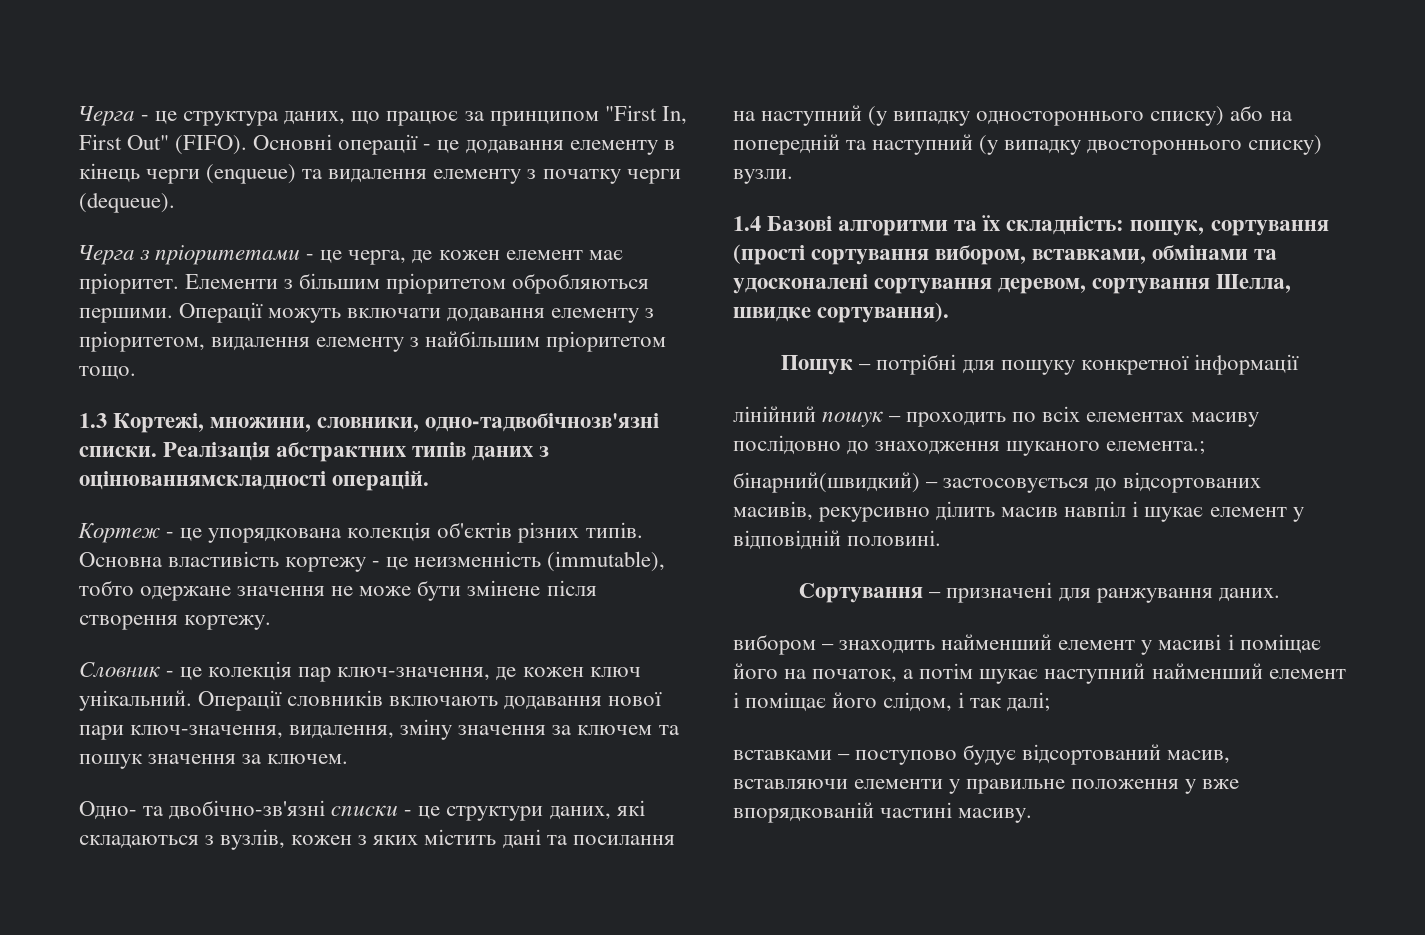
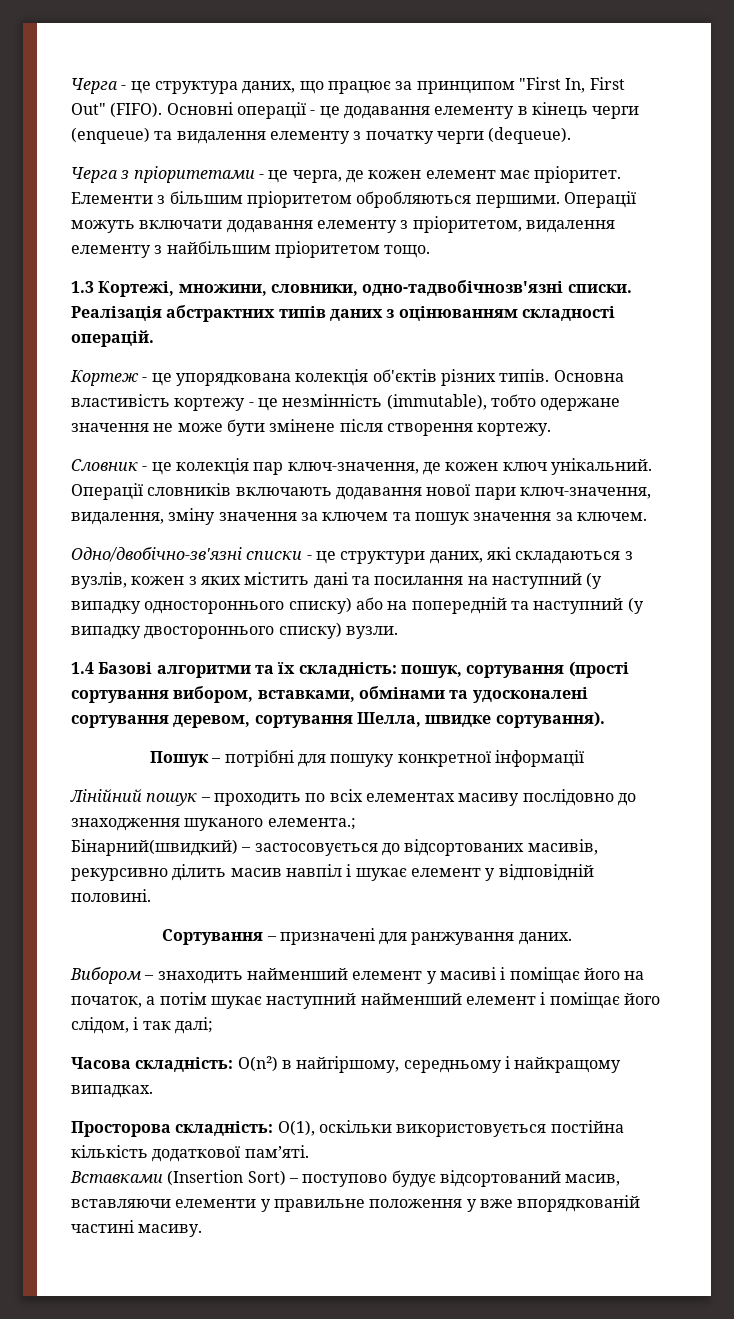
- Реалізація абстрактних типів даних з оцінюваннямскладності операцій.
+ Реалізація абстрактних типів даних з оцінюванням складності операцій.
- Основна властивість кортежу - це неизменність (immutable), тобто одержане значення не може бути змінене після створення кортежу.
+ Основна властивість кортежу - це незмінність (immutable), тобто одержане значення не може бути змінене після створення кортежу.
- Одно- та двобічно-зв'язні списки - це структури даних, які складаються з вузлів, кожен з яких містить дані та посилання на наступний (у випадку одностороннього списку) або на попередній та наступний (у випадку двостороннього списку) вузли.
+ Одно/двобічно-зв'язні списки - це структури даних, які складаються з вузлів, кожен з яких містить дані та посилання на наступний (у випадку одностороннього списку) або на попередній та наступний (у випадку двостороннього списку) вузли.
- лінійний пошук – проходить по всіх елементах масиву послідовно до знаходження шуканого елемента.;
+ Лінійний пошук – проходить по всіх елементах масиву послідовно до знаходження шуканого елемента.;
- бінарний(швидкий) – застосовується до відсортованих масивів, рекурсивно ділить масив навпіл і шукає елемент у відповідній половині.
+ Бінарний(швидкий) – застосовується до відсортованих масивів, рекурсивно ділить масив навпіл і шукає елемент у відповідній половині.
- вибором – знаходить найменший елемент у масиві і поміщає його на початок, а потім шукає наступний найменший елемент і поміщає його слідом, і так далі;
+ Вибором – знаходить найменший елемент у масиві і поміщає його на початок, а потім шукає наступний найменший елемент і поміщає його слідом, і так далі;
- вставками – поступово будує відсортований масив, вставляючи елементи у правильне положення у вже впорядкованій частині масиву.
+ Часова складність: O(n²) в найгіршому, середньому і найкращому випадках.
+ Просторова складність: O(1), оскільки використовується постійна кількість додаткової пам’яті.
+ Вставками (Insertion Sort) – поступово будує відсортований масив, вставляючи елементи у правильне положення у вже впорядкованій частині масиву.

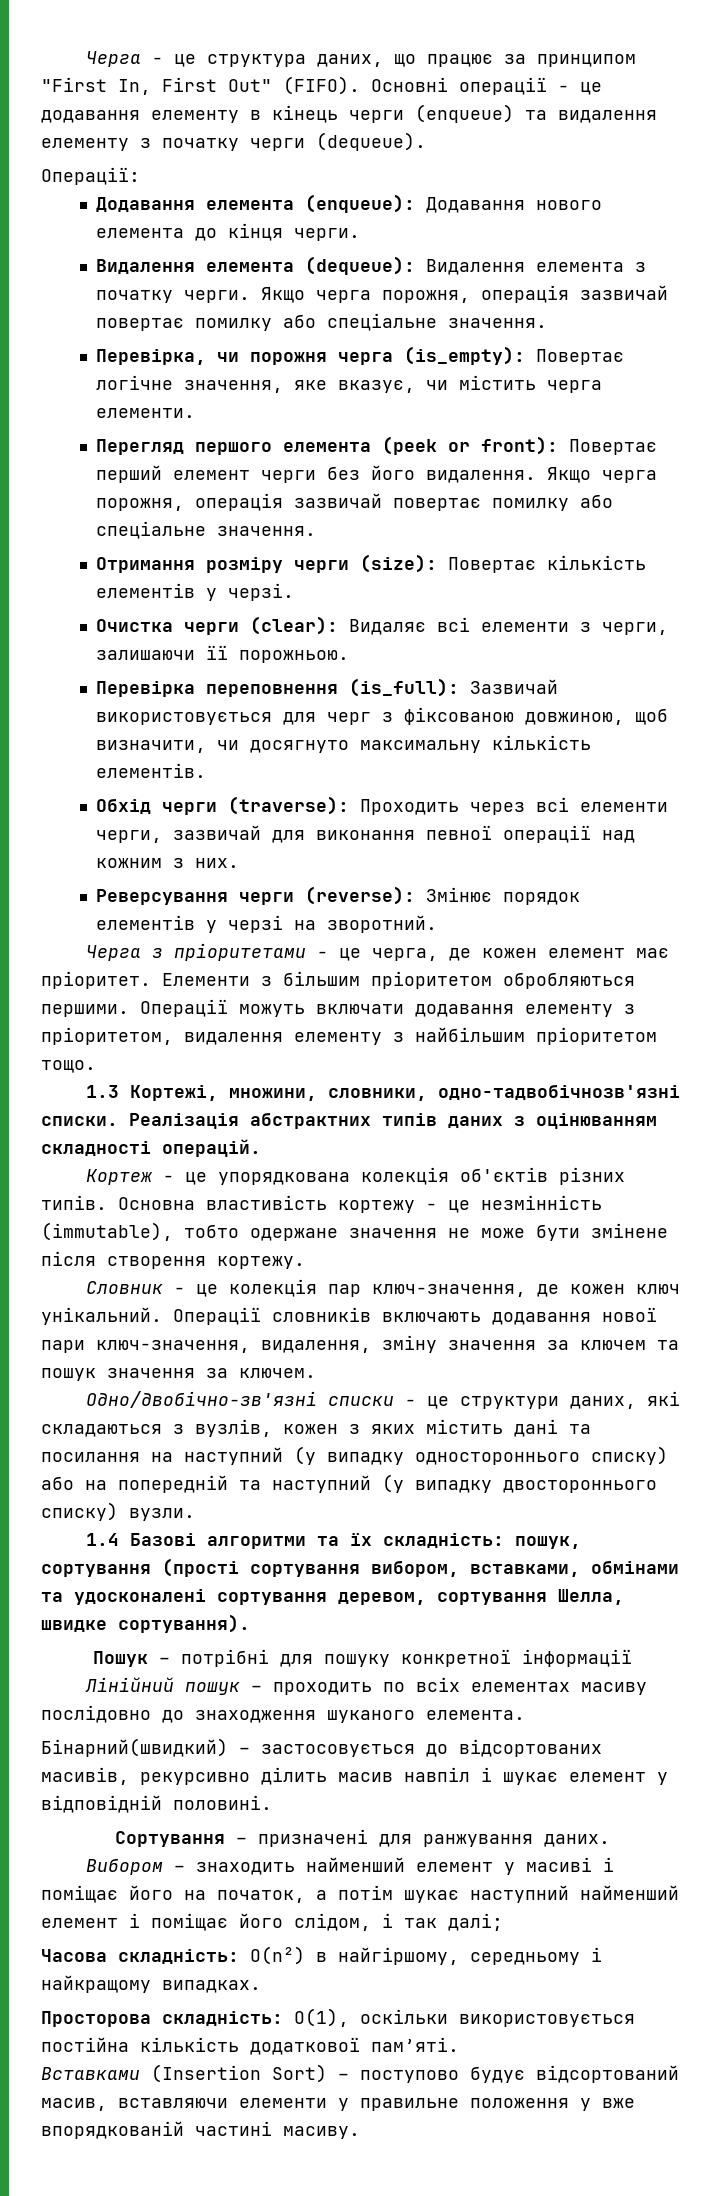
+ Операції:
+ Додавання елемента (enqueue): Додавання нового елемента до кінця черги.
+ Видалення елемента (dequeue): Видалення елемента з початку черги. Якщо черга порожня, операція зазвичай повертає помилку або спеціальне значення.
+ Перевірка, чи порожня черга (is_empty): Повертає логічне значення, яке вказує, чи містить черга елементи.
+ Перегляд першого елемента (peek or front): Повертає перший елемент черги без його видалення. Якщо черга порожня, операція зазвичай повертає помилку або спеціальне значення.
+ Отримання розміру черги (size): Повертає кількість елементів у черзі.
+ Очистка черги (clear): Видаляє всі елементи з черги, залишаючи її порожньою.
+ Перевірка переповнення (is_full): Зазвичай використовується для черг з фіксованою довжиною, щоб визначити, чи досягнуто максимальну кількість елементів.
+ Обхід черги (traverse): Проходить через всі елементи черги, зазвичай для виконання певної операції над кожним з них.
+ Реверсування черги (reverse): Змінює порядок елементів у черзі на зворотний.
- Лінійний пошук – проходить по всіх елементах масиву послідовно до знаходження шуканого елемента.;
+ Лінійний пошук – проходить по всіх елементах масиву послідовно до знаходження шуканого елемента.

